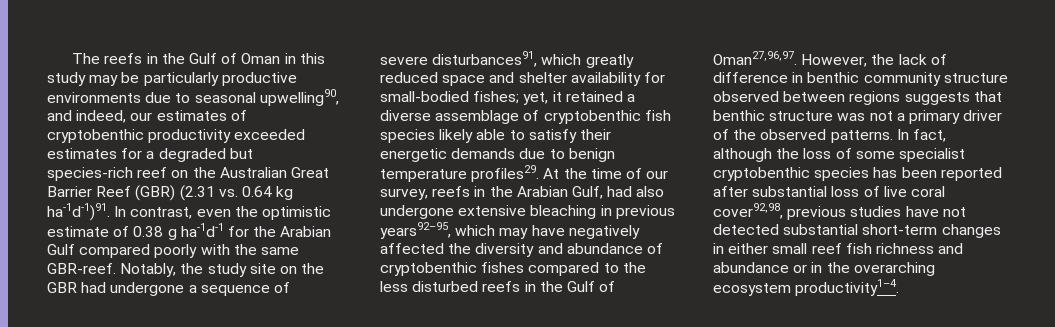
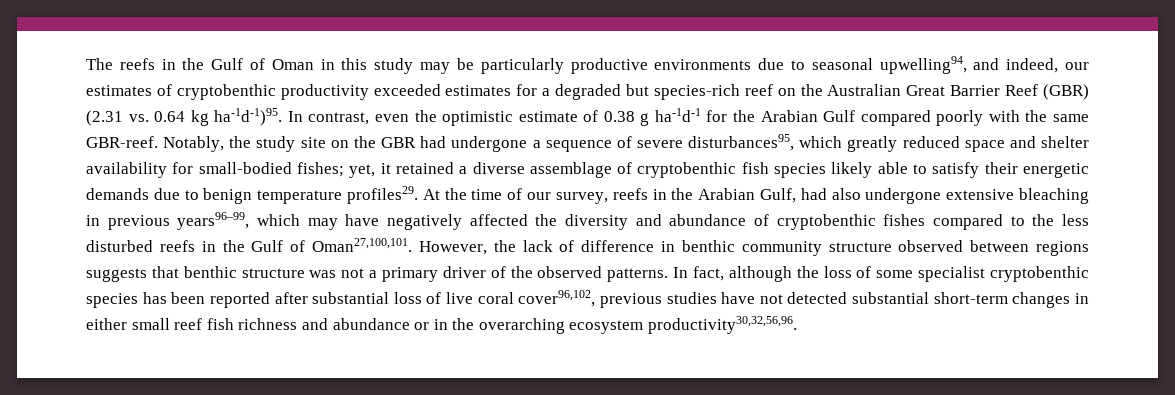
- The reefs in the Gulf of Oman in this study may be particularly productive environments due to seasonal upwelling90, and indeed, our estimates of cryptobenthic productivity exceeded estimates for a degraded but species-rich reef on the Australian Great Barrier Reef (GBR) (2.31 vs. 0.64 kg ha-1d-1)91.
+ The reefs in the Gulf of Oman in this study may be particularly productive environments due to seasonal upwelling94, and indeed, our estimates of cryptobenthic productivity exceeded estimates for a degraded but species-rich reef on the Australian Great Barrier Reef (GBR) (2.31 vs. 0.64 kg ha-1d-1)95.
- Notably, the study site on the GBR had undergone a sequence of severe disturbances91, which greatly reduced space and shelter availability for small-bodied fishes; yet, it retained a diverse assemblage of cryptobenthic fish species likely able to satisfy their energetic demands due to benign temperature profiles29.
+ Notably, the study site on the GBR had undergone a sequence of severe disturbances95, which greatly reduced space and shelter availability for small-bodied fishes; yet, it retained a diverse assemblage of cryptobenthic fish species likely able to satisfy their energetic demands due to benign temperature profiles29.
- At the time of our survey, reefs in the Arabian Gulf, had also undergone extensive bleaching in previous years92–95, which may have negatively affected the diversity and abundance of cryptobenthic fishes compared to the less disturbed reefs in the Gulf of Oman27,96,97.
+ At the time of our survey, reefs in the Arabian Gulf, had also undergone extensive bleaching in previous years96–99, which may have negatively affected the diversity and abundance of cryptobenthic fishes compared to the less disturbed reefs in the Gulf of Oman27,100,101.
- In fact, although the loss of some specialist cryptobenthic species has been reported after substantial loss of live coral cover92,98, previous studies have not detected substantial short-term changes in either small reef fish richness and abundance or in the overarching ecosystem productivity1–4.
+ In fact, although the loss of some specialist cryptobenthic species has been reported after substantial loss of live coral cover96,102, previous studies have not detected substantial short-term changes in either small reef fish richness and abundance or in the overarching ecosystem productivity30,32,56,96.

